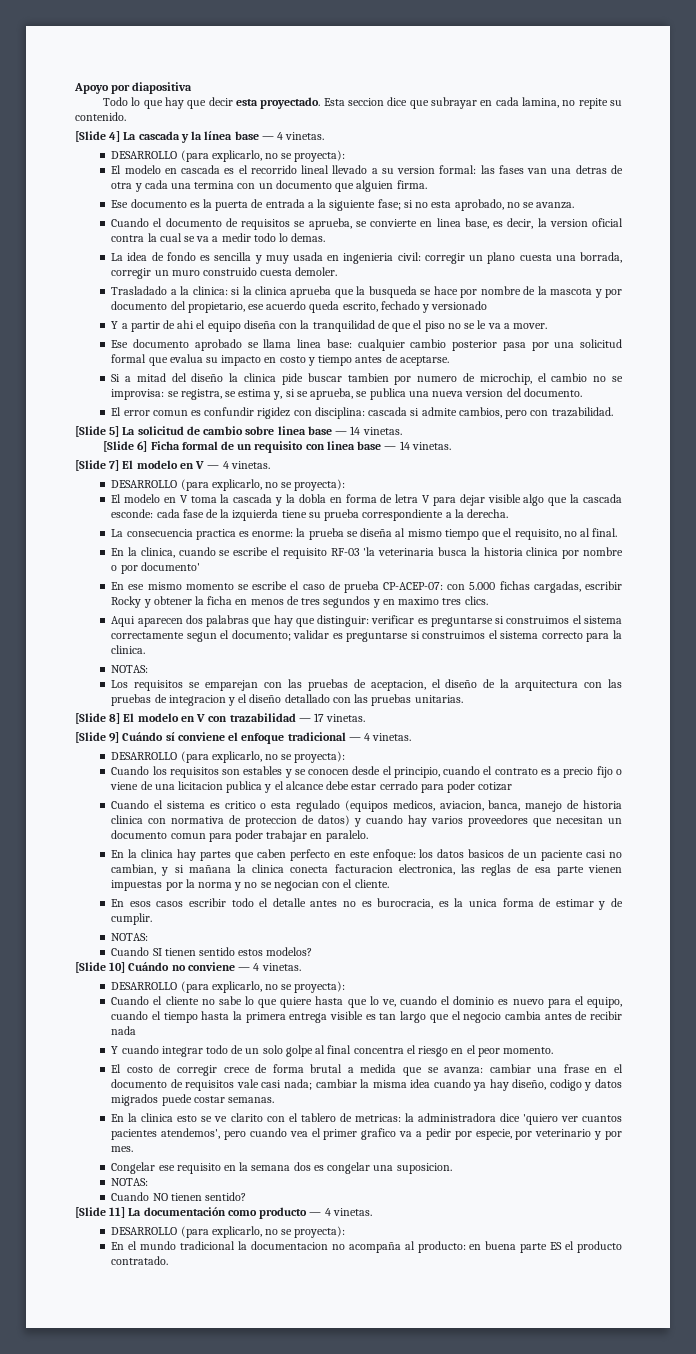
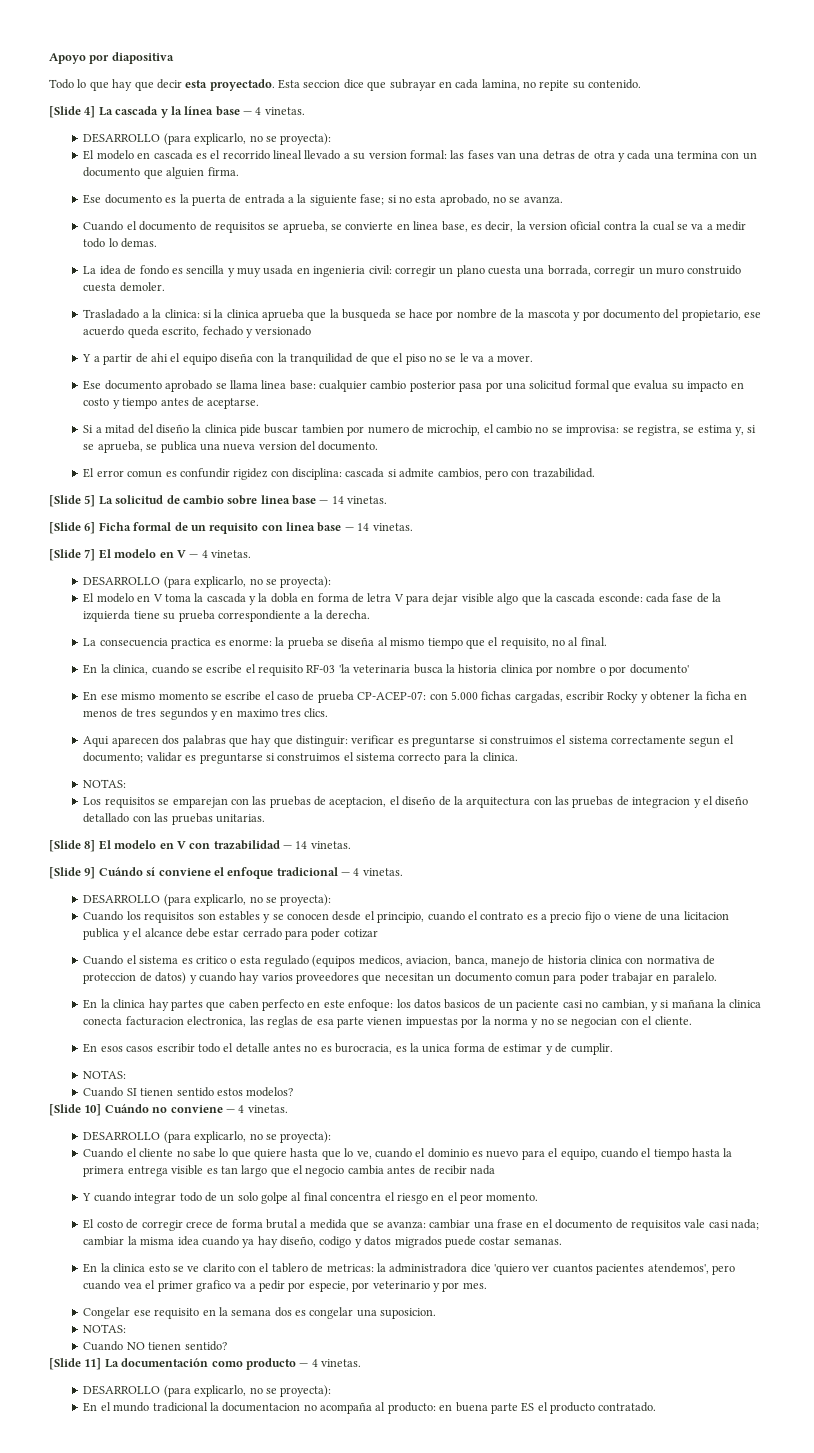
- [Slide 8] El modelo en V con trazabilidad — 17 vinetas.
+ [Slide 8] El modelo en V con trazabilidad — 14 vinetas.

